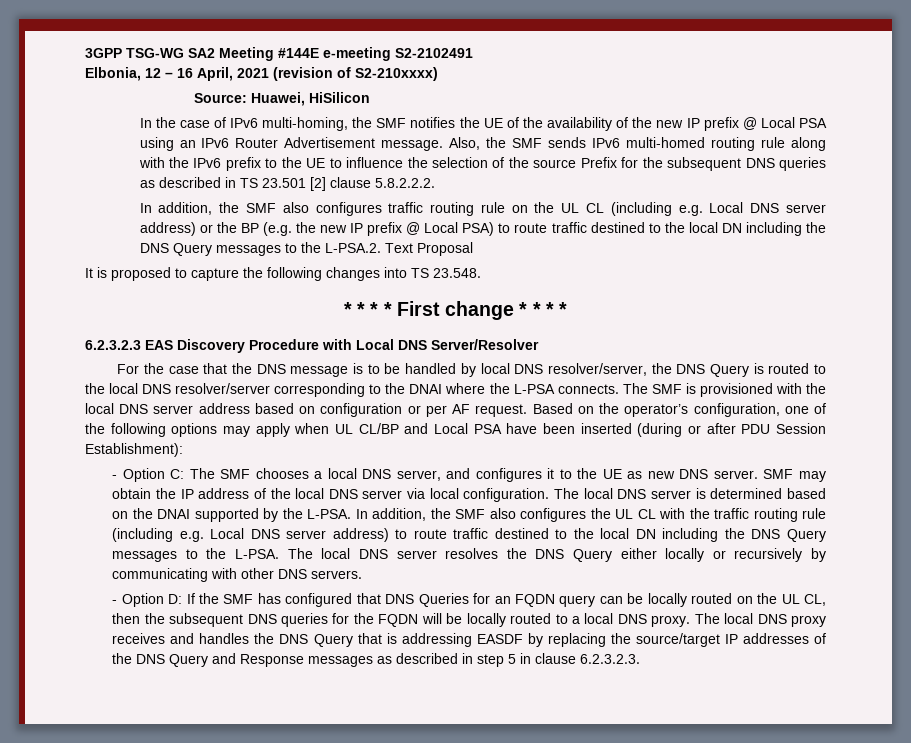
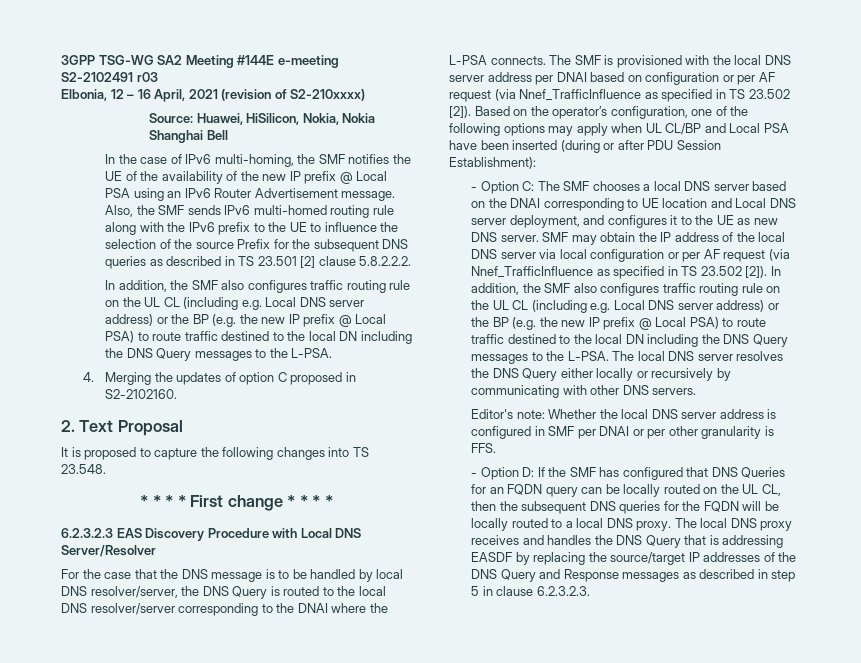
- 3GPP TSG-WG SA2 Meeting #144E e-meeting S2-2102491
+ 3GPP TSG-WG SA2 Meeting #144E e-meeting S2-2102491 r03
- Source: Huawei, HiSilicon
+ Source: Huawei, HiSilicon, Nokia, Nokia Shanghai Bell
  Also, the SMF sends IPv6 multi-homed routing rule along with the IPv6 prefix to the UE to influence the selection of the source Prefix for the subsequent DNS queries as described in TS 23.501 [2] clause 5.8.2.2.2.
- In addition, the SMF also configures traffic routing rule on the UL CL (including e.g. Local DNS server address) or the BP (e.g. the new IP prefix @ Local PSA) to route traffic destined to the local DN including the DNS Query messages to the L-PSA.2. Text Proposal
+ In addition, the SMF also configures traffic routing rule on the UL CL (including e.g. Local DNS server address) or the BP (e.g. the new IP prefix @ Local PSA) to route traffic destined to the local DN including the DNS Query messages to the L-PSA.
+ 4. Merging the updates of option C proposed in S2-2102160.
+ 2. Text Proposal
- The SMF is provisioned with the local DNS server address based on configuration or per AF request.
+ The SMF is provisioned with the local DNS server address per DNAI based on configuration or per AF request (via Nnef_TrafficInfluence as specified in TS 23.502 [2]).
- - Option C: The SMF chooses a local DNS server, and configures it to the UE as new DNS server.
+ - Option C: The SMF chooses a local DNS server based on the DNAI corresponding to UE location and Local DNS server deployment, and configures it to the UE as new DNS server.
- SMF may obtain the IP address of the local DNS server via local configuration. The local DNS server is determined based on the DNAI supported by the L-PSA. In addition, the SMF also configures the UL CL with the traffic routing rule (including e.g. Local DNS server address) to route traffic destined to the local DN including the DNS Query messages to the L-PSA.
+ SMF may obtain the IP address of the local DNS server via local configuration or per AF request (via Nnef_TrafficInfluence as specified in TS 23.502 [2]). In addition, the SMF also configures traffic routing rule on the UL CL (including e.g. Local DNS server address) or the BP (e.g. the new IP prefix @ Local PSA) to route traffic destined to the local DN including the DNS Query messages to the L-PSA.
+ Editor's note: Whether the local DNS server address is configured in SMF per DNAI or per other granularity is FFS.

